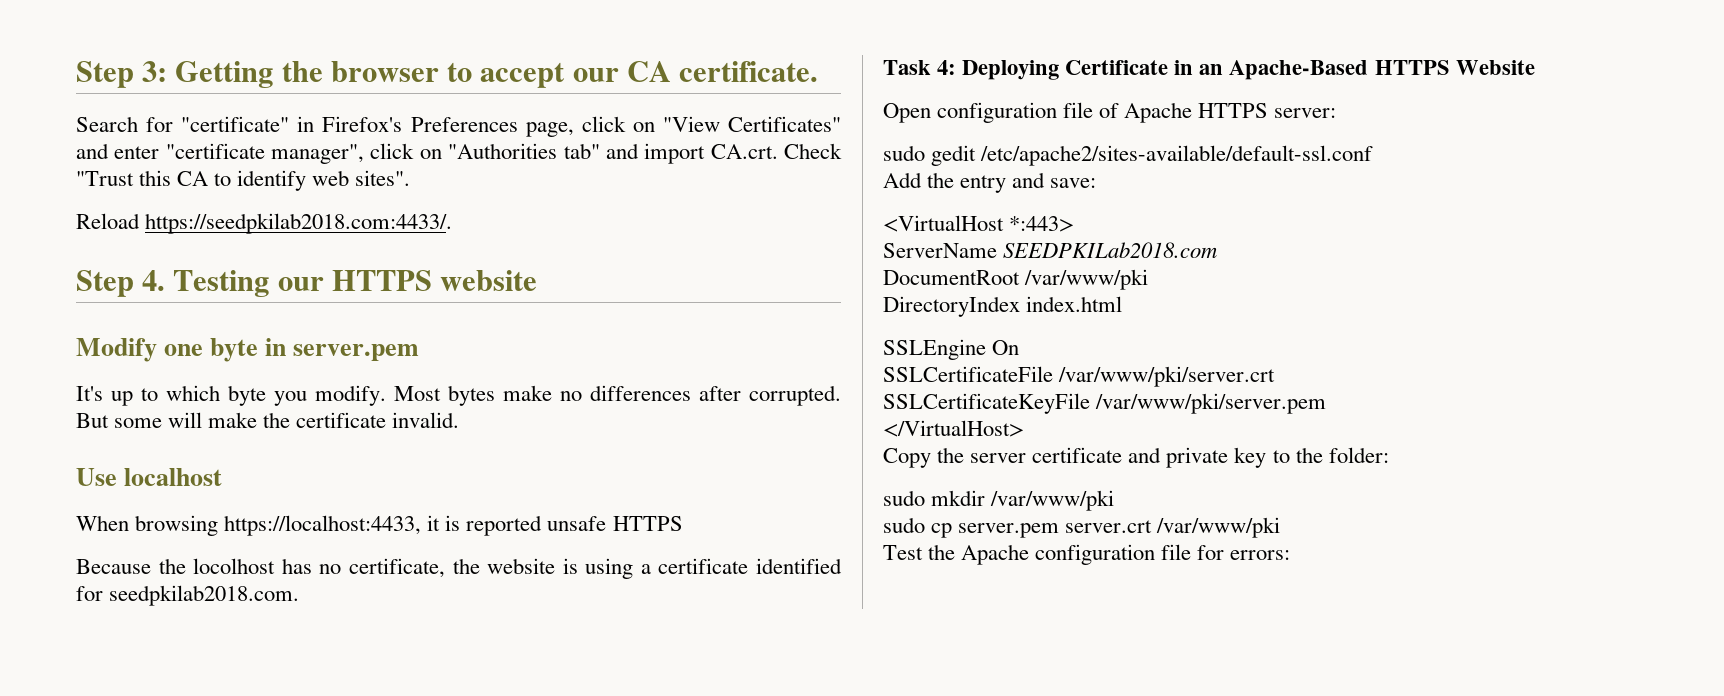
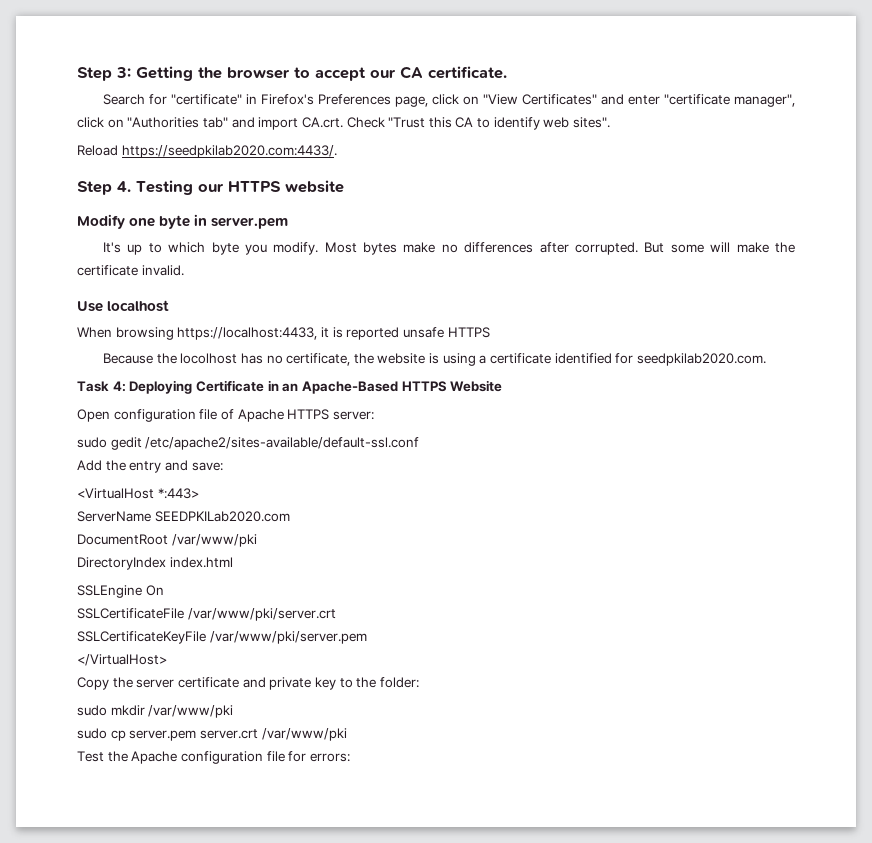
- Reload https://seedpkilab2018.com:4433/.
+ Reload https://seedpkilab2020.com:4433/.
- Because the locolhost has no certificate, the website is using a certificate identified for seedpkilab2018.com.
+ Because the locolhost has no certificate, the website is using a certificate identified for seedpkilab2020.com.
- ServerName SEEDPKILab2018.com
+ ServerName SEEDPKILab2020.com

